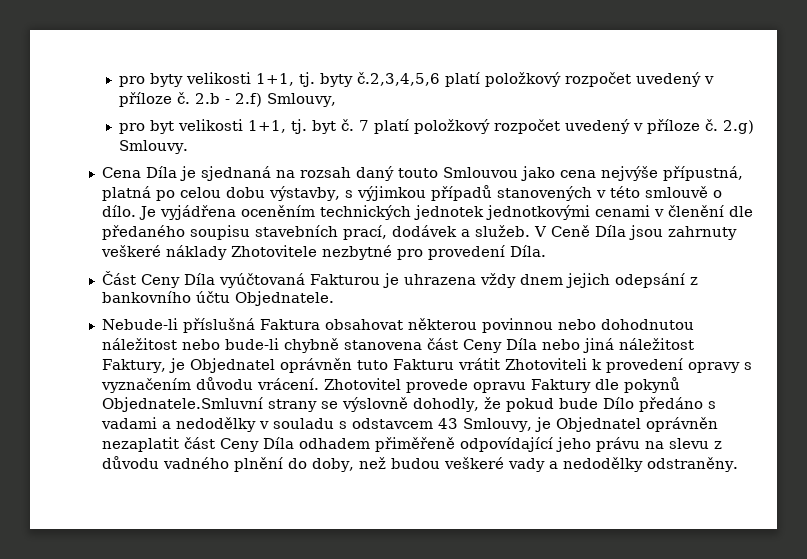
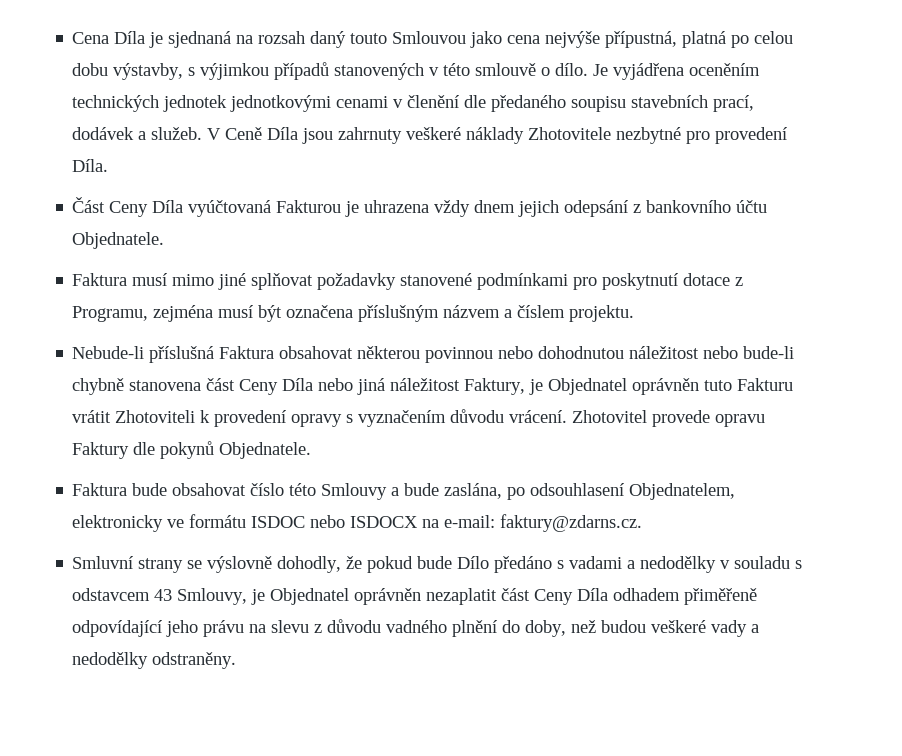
- pro byty velikosti 1+1, tj. byty č.2,3,4,5,6 platí položkový rozpočet uvedený v příloze č. 2.b - 2.f) Smlouvy,
- pro byt velikosti 1+1, tj. byt č. 7 platí položkový rozpočet uvedený v příloze č. 2.g) Smlouvy.
+ Faktura musí mimo jiné splňovat požadavky stanovené podmínkami pro poskytnutí dotace z Programu, zejména musí být označena příslušným názvem a číslem projektu.
- Zhotovitel provede opravu Faktury dle pokynů Objednatele.Smluvní strany se výslovně dohodly, že pokud bude Dílo předáno s vadami a nedodělky v souladu s odstavcem 43 Smlouvy, je Objednatel oprávněn nezaplatit část Ceny Díla odhadem přiměřeně odpovídající jeho právu na slevu z důvodu vadného plnění do doby, než budou veškeré vady a nedodělky odstraněny.
+ Zhotovitel provede opravu Faktury dle pokynů Objednatele.
+ Faktura bude obsahovat číslo této Smlouvy a bude zaslána, po odsouhlasení Objednatelem, elektronicky ve formátu ISDOC nebo ISDOCX na e-mail: faktury@zdarns.cz.
+ Smluvní strany se výslovně dohodly, že pokud bude Dílo předáno s vadami a nedodělky v souladu s odstavcem 43 Smlouvy, je Objednatel oprávněn nezaplatit část Ceny Díla odhadem přiměřeně odpovídající jeho právu na slevu z důvodu vadného plnění do doby, než budou veškeré vady a nedodělky odstraněny.

